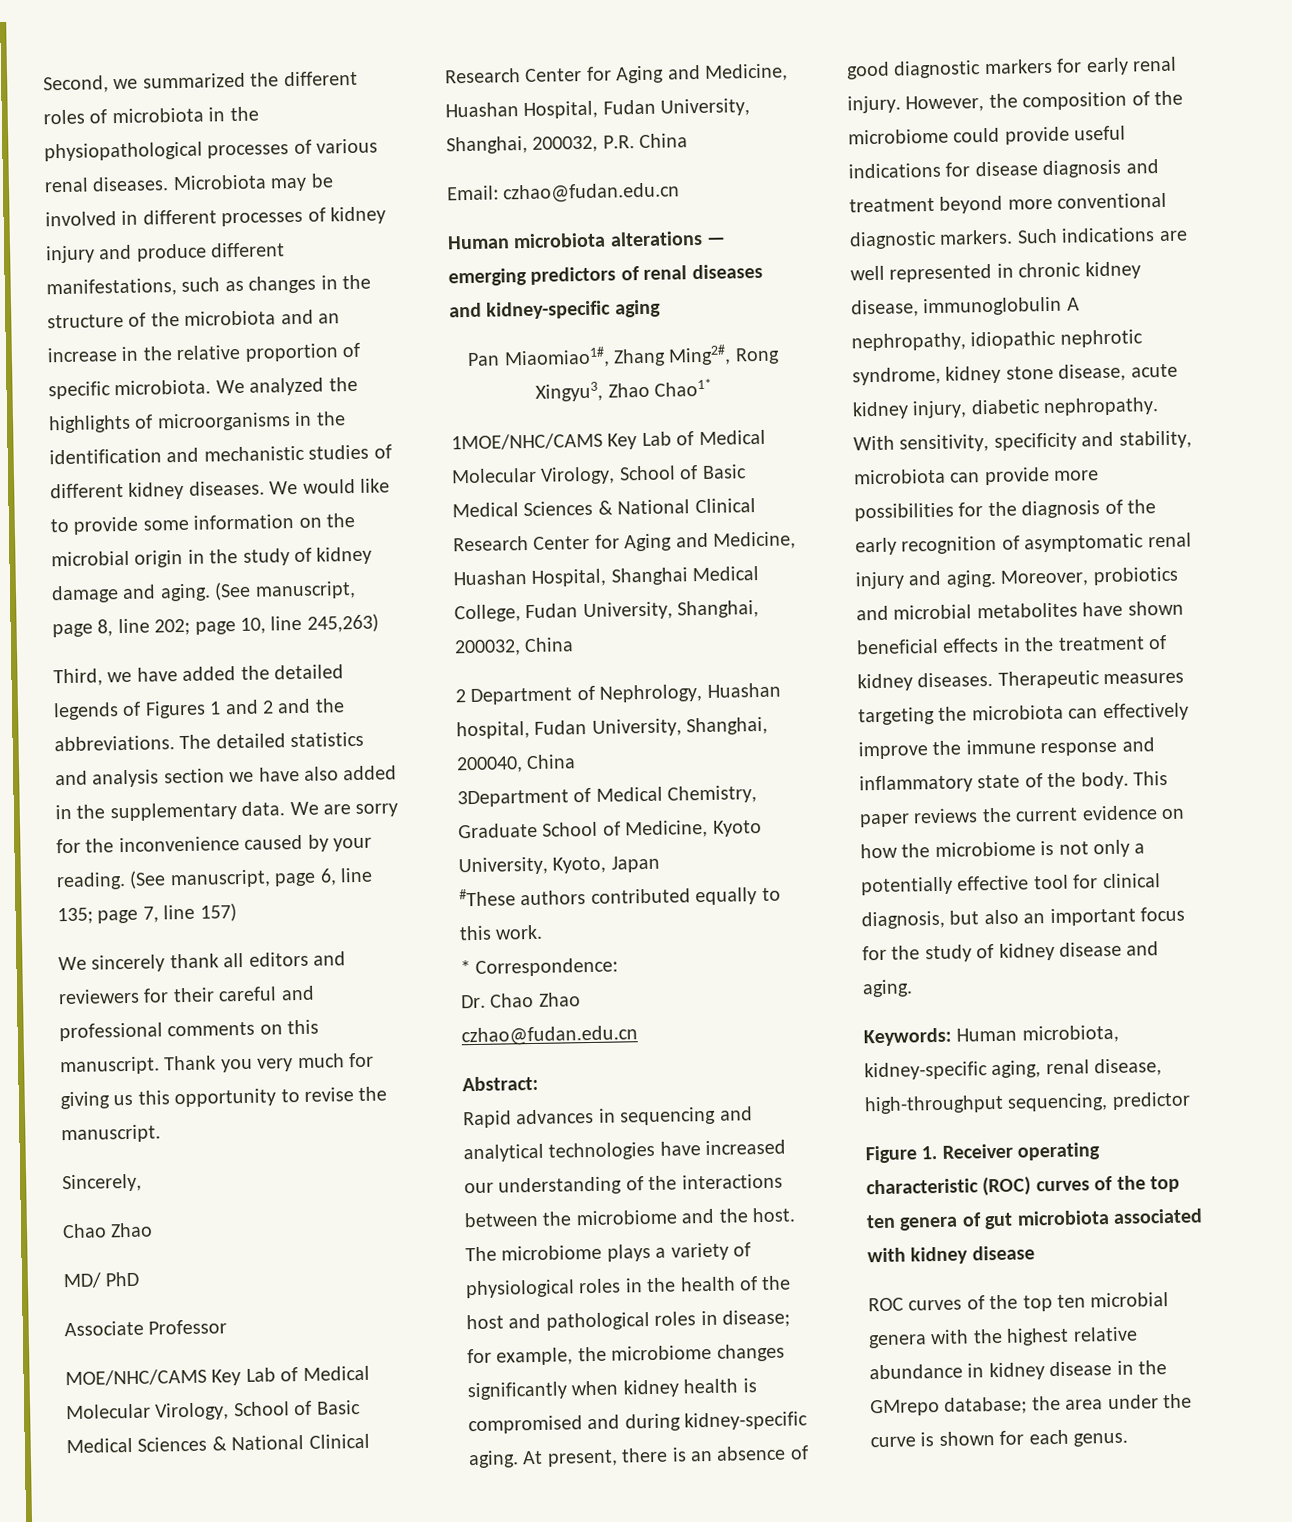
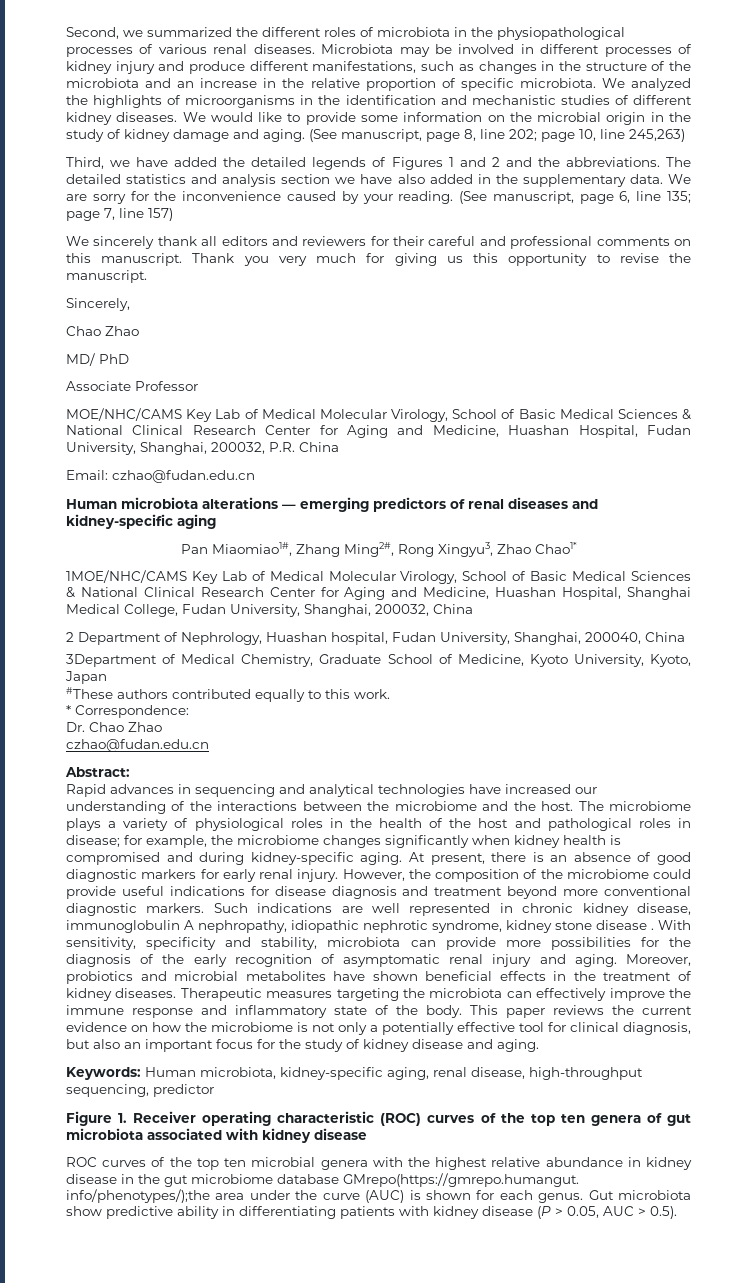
- Such indications are well represented in chronic kidney disease, immunoglobulin A nephropathy, idiopathic nephrotic syndrome, kidney stone disease, acute kidney injury, diabetic nephropathy.
+ Such indications are well represented in chronic kidney disease, immunoglobulin A nephropathy, idiopathic nephrotic syndrome, kidney stone disease .
- ROC curves of the top ten microbial genera with the highest relative abundance in kidney disease in the GMrepo database; the area under the curve is shown for each genus.
+ ROC curves of the top ten microbial genera with the highest relative abundance in kidney disease in the gut microbiome database GMrepo(https://gmrepo.humangut. info/phenotypes/);the area under the curve (AUC) is shown for each genus.
+ Gut microbiota show predictive ability in differentiating patients with kidney disease (P > 0.05, AUC > 0.5).

